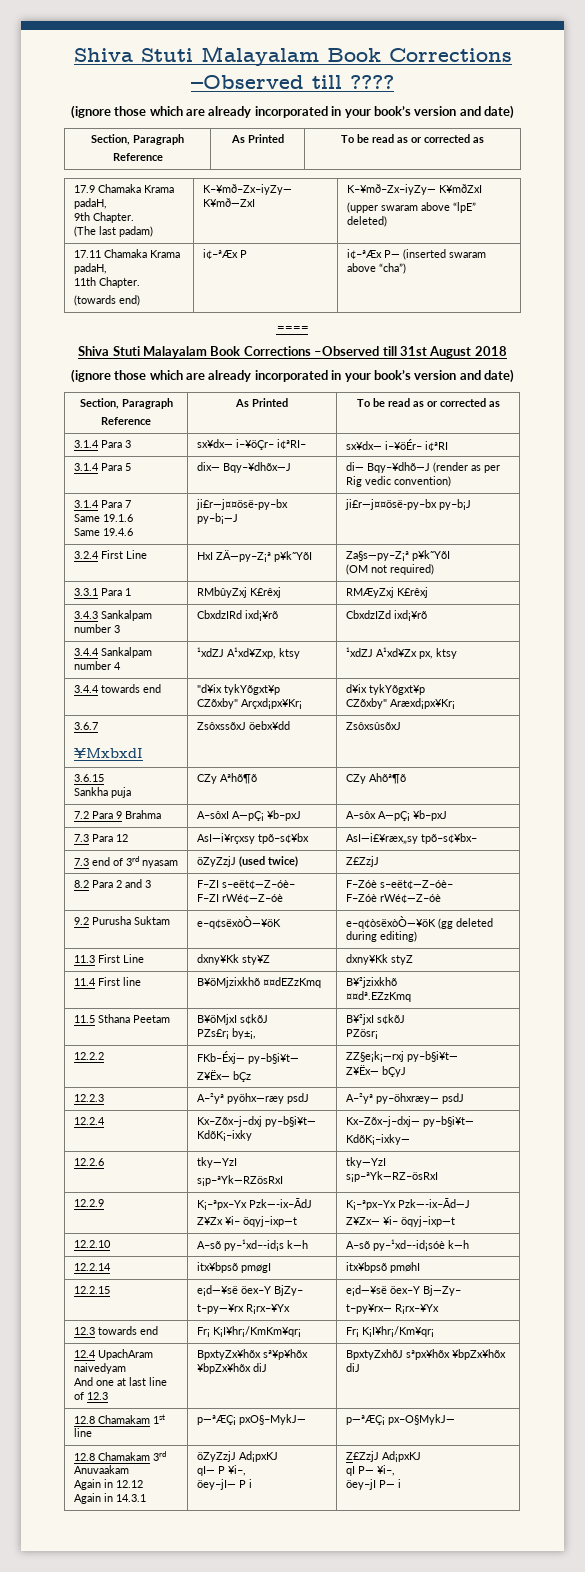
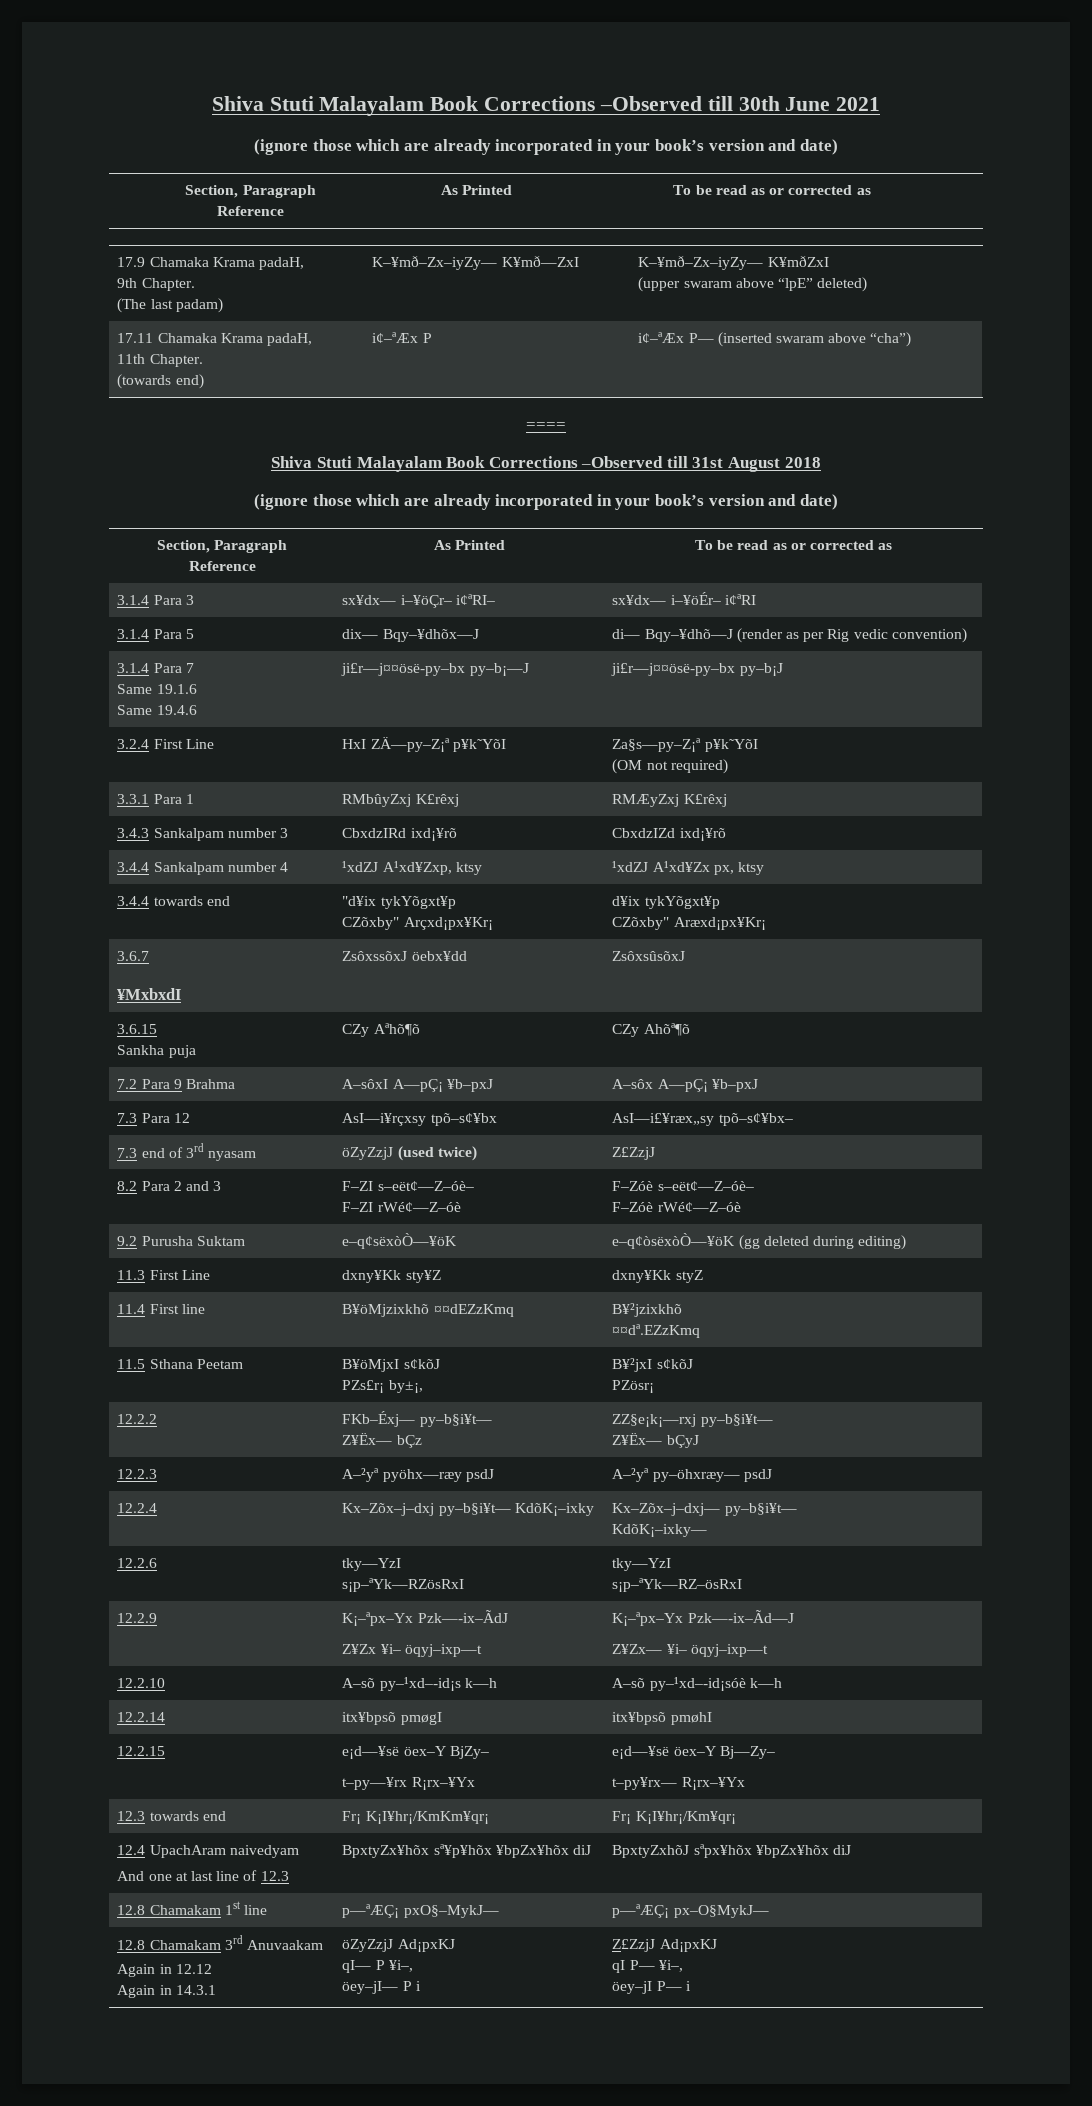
- Shiva Stuti Malayalam Book Corrections –Observed till ????
+ Shiva Stuti Malayalam Book Corrections –Observed till 30th June 2021

